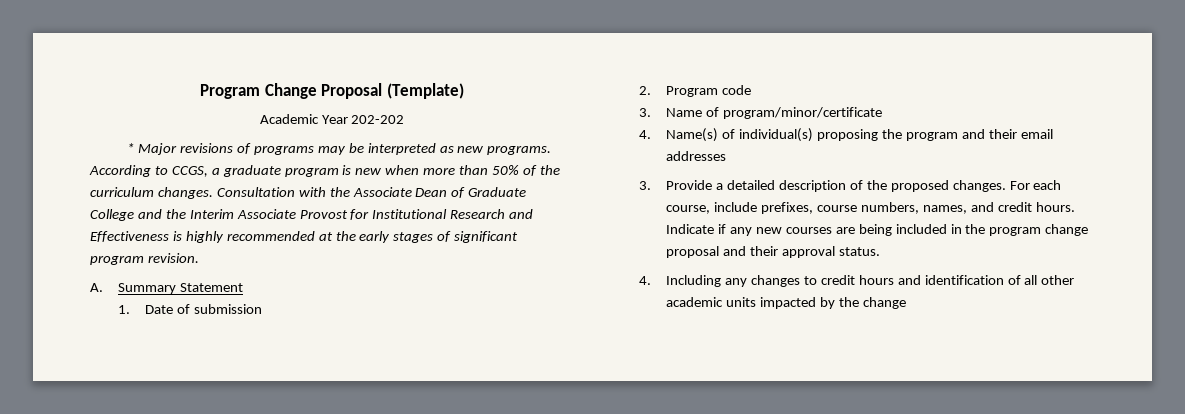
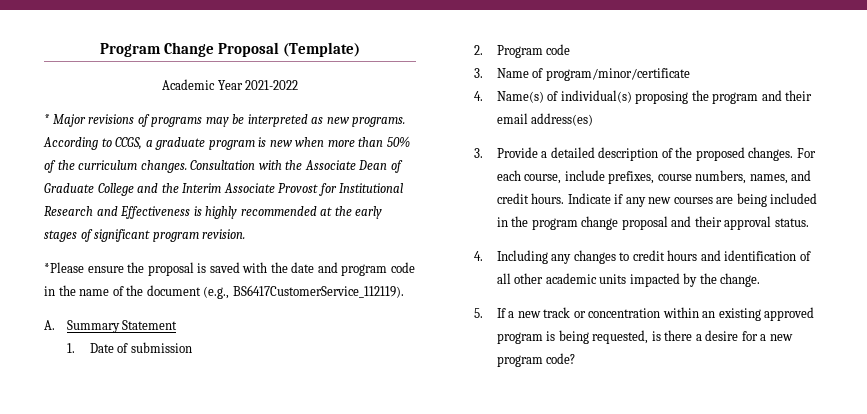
- Academic Year 202-202
+ Academic Year 2021-2022
+ *Please ensure the proposal is saved with the date and program code in the name of the document (e.g., BS6417CustomerService_112119).
- 4. Name(s) of individual(s) proposing the program and their email addresses
+ 4. Name(s) of individual(s) proposing the program and their email address(es)
- 4. Including any changes to credit hours and identification of all other academic units impacted by the change
+ 4. Including any changes to credit hours and identification of all other academic units impacted by the change.
+ 5. If a new track or concentration within an existing approved program is being requested, is there a desire for a new program code?

